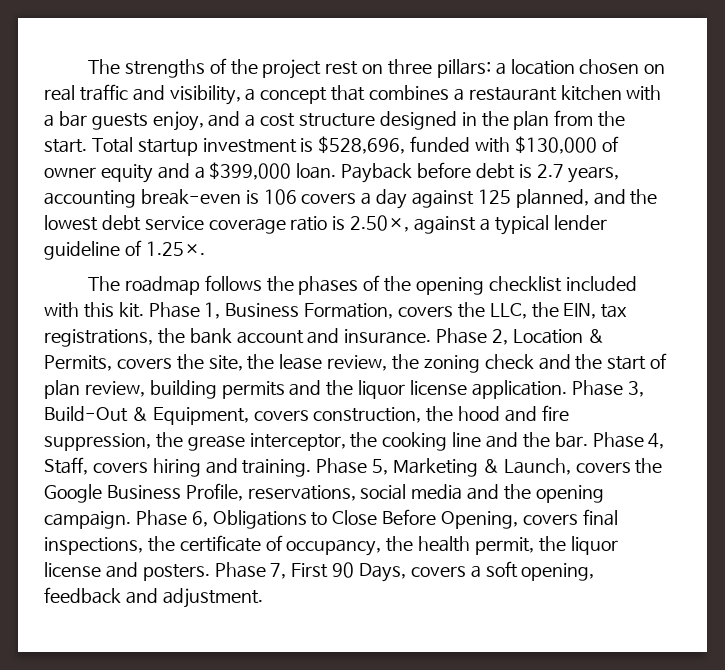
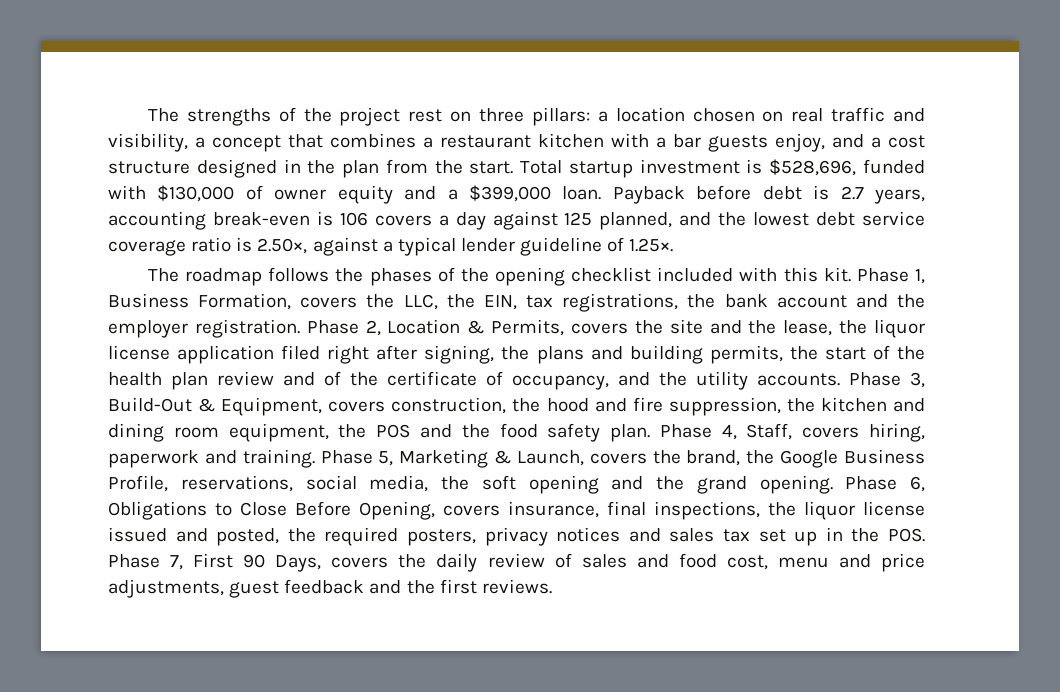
- Phase 1, Business Formation, covers the LLC, the EIN, tax registrations, the bank account and insurance.
+ Phase 1, Business Formation, covers the LLC, the EIN, tax registrations, the bank account and the employer registration.
- Phase 2, Location & Permits, covers the site, the lease review, the zoning check and the start of plan review, building permits and the liquor license application.
+ Phase 2, Location & Permits, covers the site and the lease, the liquor license application filed right after signing, the plans and building permits, the start of the health plan review and of the certificate of occupancy, and the utility accounts.
- Phase 3, Build-Out & Equipment, covers construction, the hood and fire suppression, the grease interceptor, the cooking line and the bar.
+ Phase 3, Build-Out & Equipment, covers construction, the hood and fire suppression, the kitchen and dining room equipment, the POS and the food safety plan.
- Phase 4, Staff, covers hiring and training.
+ Phase 4, Staff, covers hiring, paperwork and training.
- Phase 5, Marketing & Launch, covers the Google Business Profile, reservations, social media and the opening campaign.
+ Phase 5, Marketing & Launch, covers the brand, the Google Business Profile, reservations, social media, the soft opening and the grand opening.
- Phase 6, Obligations to Close Before Opening, covers final inspections, the certificate of occupancy, the health permit, the liquor license and posters. Phase 7, First 90 Days, covers a soft opening, feedback and adjustment.
+ Phase 6, Obligations to Close Before Opening, covers insurance, final inspections, the liquor license issued and posted, the required posters, privacy notices and sales tax set up in the POS. Phase 7, First 90 Days, covers the daily review of sales and food cost, menu and price adjustments, guest feedback and the first reviews.

